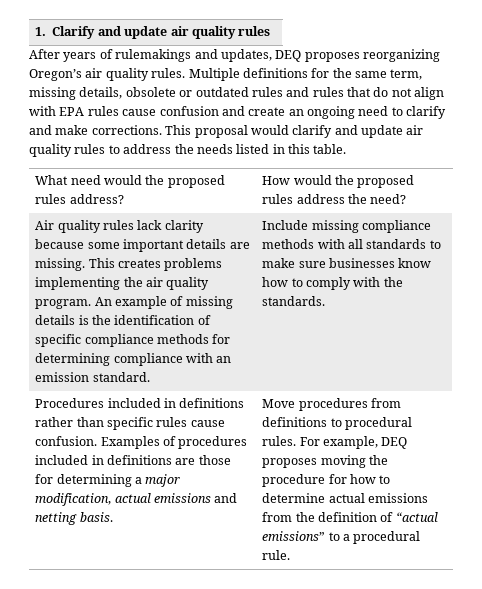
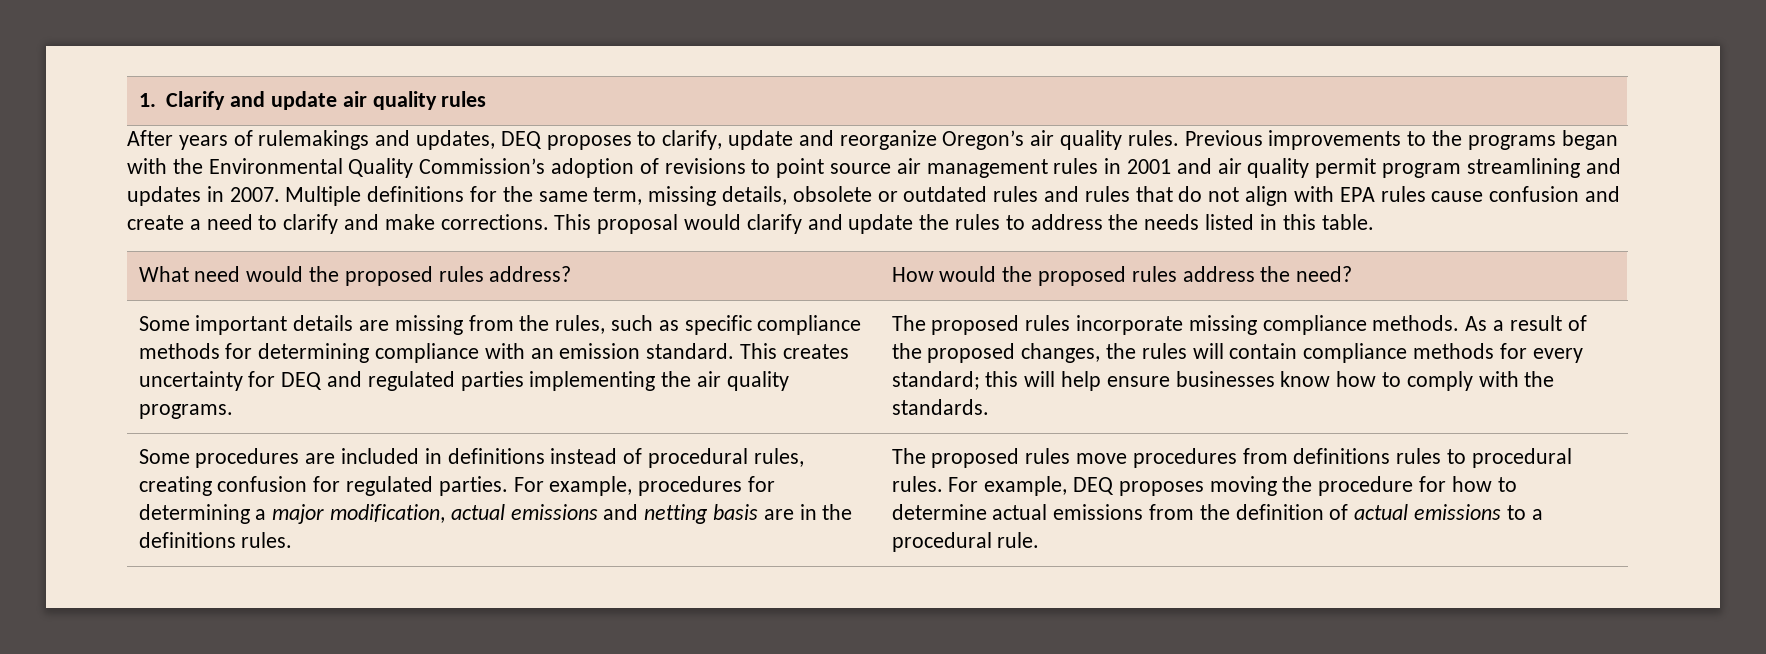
- After years of rulemakings and updates, DEQ proposes reorganizing Oregon’s air quality rules.
+ After years of rulemakings and updates, DEQ proposes to clarify, update and reorganize Oregon’s air quality rules. Previous improvements to the programs began with the Environmental Quality Commission’s adoption of revisions to point source air management rules in 2001 and air quality permit program streamlining and updates in 2007.
- Multiple definitions for the same term, missing details, obsolete or outdated rules and rules that do not align with EPA rules cause confusion and create an ongoing need to clarify and make corrections.
+ Multiple definitions for the same term, missing details, obsolete or outdated rules and rules that do not align with EPA rules cause confusion and create a need to clarify and make corrections.
- This proposal would clarify and update air quality rules to address the needs listed in this table.
+ This proposal would clarify and update the rules to address the needs listed in this table.
- Air quality rules lack clarity because some important details are missing. This creates problems implementing the air quality program. An example of missing details is the identification of specific compliance methods for determining compliance with an emission standard. | Include missing compliance methods with all standards to make sure businesses know how to comply with the standards.
+ Some important details are missing from the rules, such as specific compliance methods for determining compliance with an emission standard. This creates uncertainty for DEQ and regulated parties implementing the air quality programs. | The proposed rules incorporate missing compliance methods. As a result of the proposed changes, the rules will contain compliance methods for every standard; this will help ensure businesses know how to comply with the standards.
- Procedures included in definitions rather than specific rules cause confusion. Examples of procedures included in definitions are those for determining a major modification, actual emissions and netting basis. | Move procedures from definitions to procedural rules.
+ Some procedures are included in definitions instead of procedural rules, creating confusion for regulated parties. For example, procedures for determining a major modification, actual emissions and netting basis are in the definitions rules. | The proposed rules move procedures from definitions rules to procedural rules.
- For example, DEQ proposes moving the procedure for how to determine actual emissions from the definition of “actual emissions” to a procedural rule.
+ For example, DEQ proposes moving the procedure for how to determine actual emissions from the definition of actual emissions to a procedural rule.

